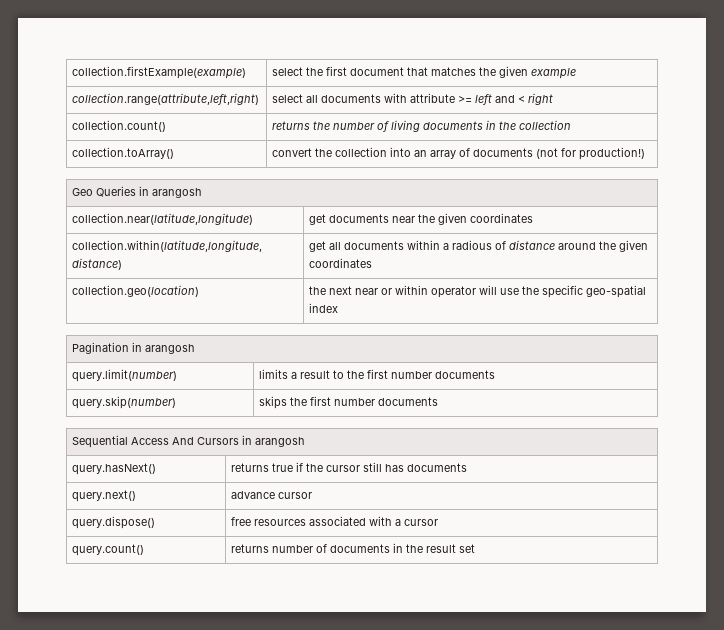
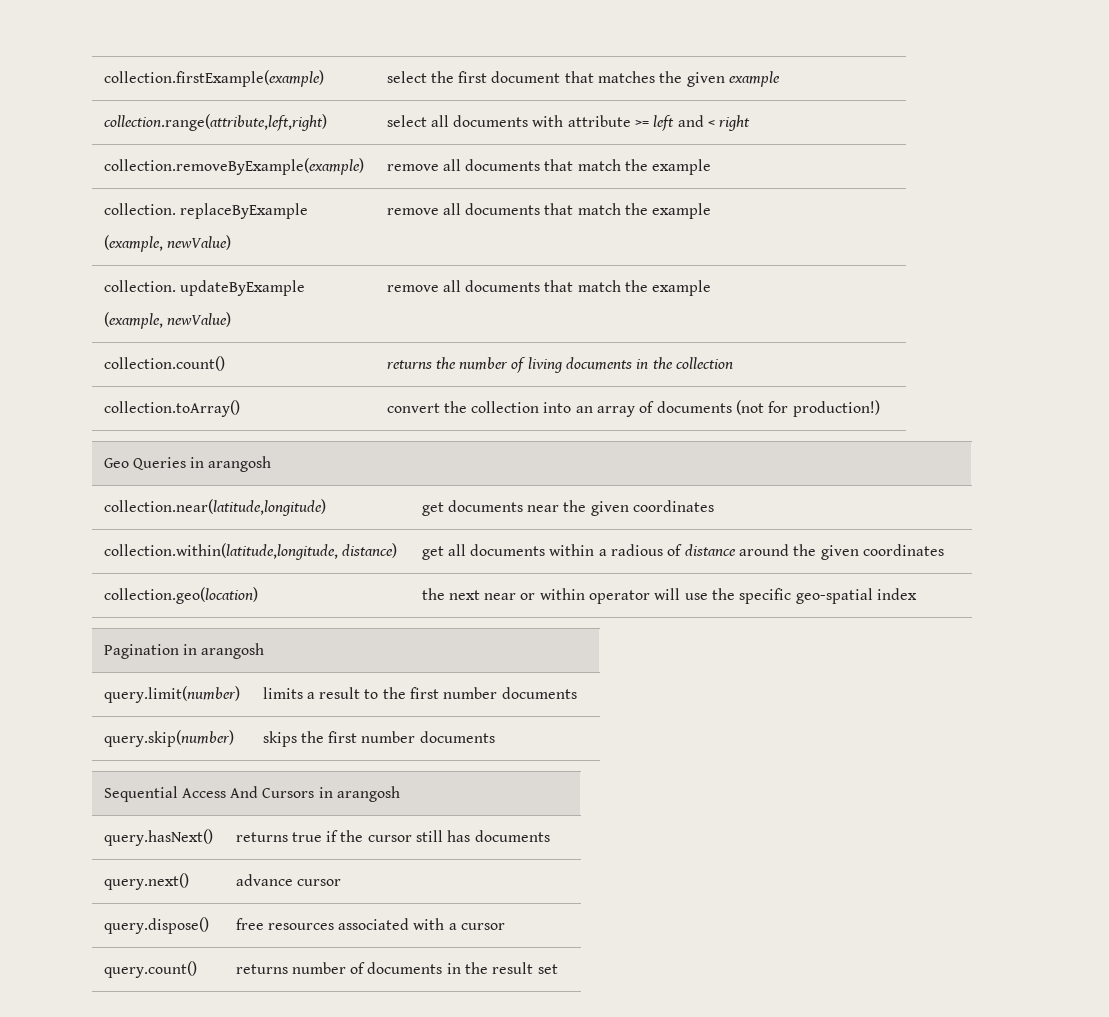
+ collection.removeByExample(example) | remove all documents that match the example
+ collection. replaceByExample
+ (example, newValue) | remove all documents that match the example
+ collection. updateByExample
+ (example, newValue) | remove all documents that match the example

